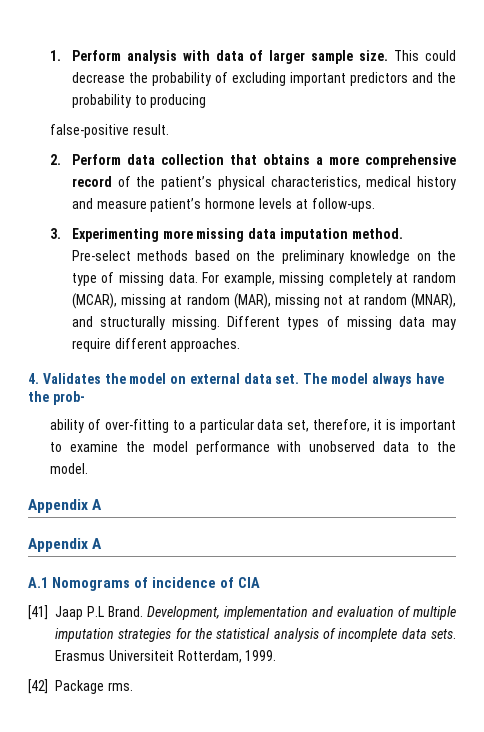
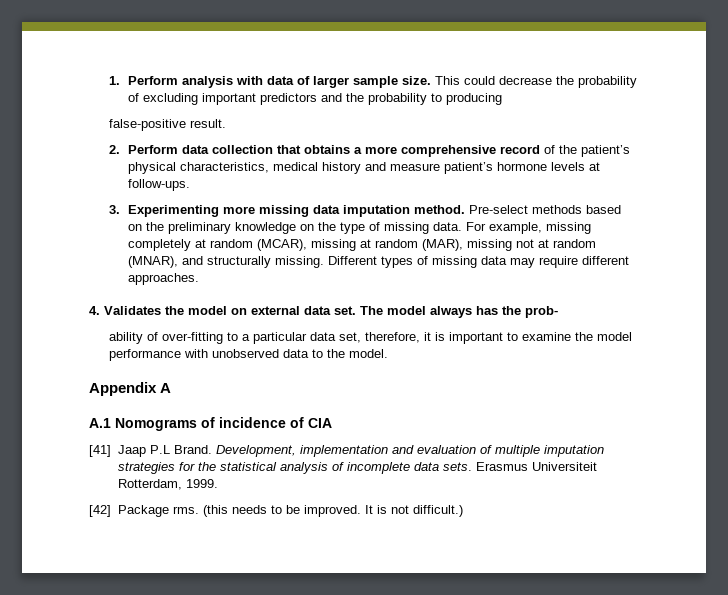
- The model always have the prob-
+ The model always has the prob-
  ability of over-fitting to a particular data set, therefore, it is important to examine the model performance with unobserved data to the model.
- Appendix A
+ (this needs to be improved. It is not difficult.)

